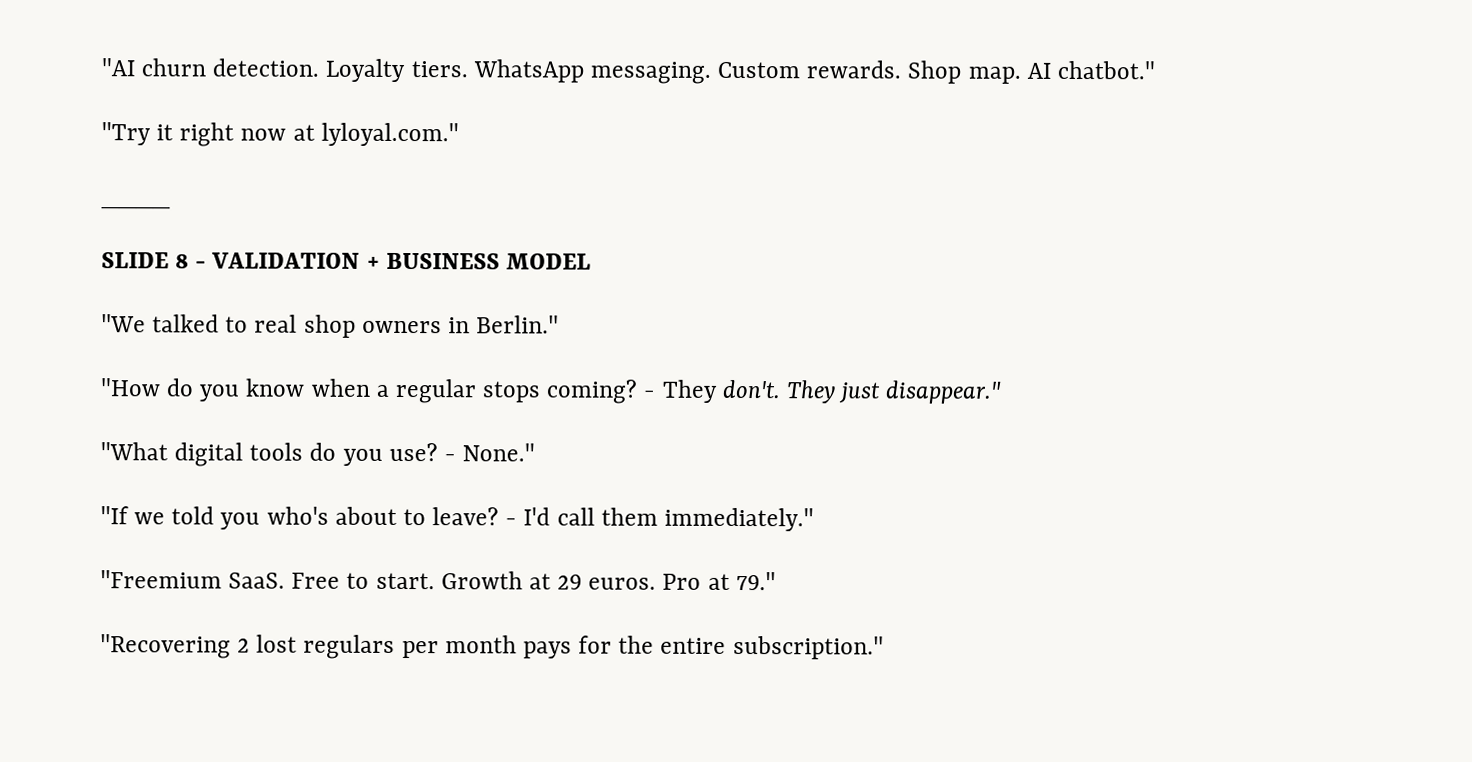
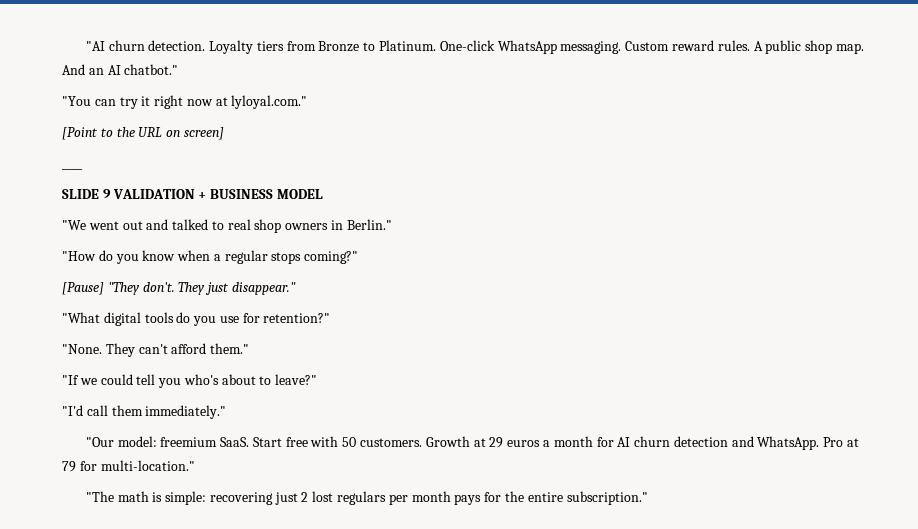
- Loyalty tiers. WhatsApp messaging. Custom rewards. Shop map. AI chatbot."
+ Loyalty tiers from Bronze to Platinum. One-click WhatsApp messaging. Custom reward rules. A public shop map. And an AI chatbot."
- "Try it right now at lyloyal.com."
+ "You can try it right now at lyloyal.com."
+ [Point to the URL on screen]
- SLIDE 8 - VALIDATION + BUSINESS MODEL
+ SLIDE 9 VALIDATION + BUSINESS MODEL
- "We talked to real shop owners in Berlin."
+ "We went out and talked to real shop owners in Berlin."
- "How do you know when a regular stops coming? - They don't.
+ "How do you know when a regular stops coming?"
+ [Pause] "They don't.
- "What digital tools do you use? - None."
+ "What digital tools do you use for retention?"
+ "None. They can't afford them."
- "If we told you who's about to leave? - I'd call them immediately."
+ "If we could tell you who's about to leave?"
+ "I'd call them immediately."
- "Freemium SaaS. Free to start. Growth at 29 euros. Pro at 79."
- "Recovering 2 lost regulars per month pays for the entire subscription."
+ "Our model: freemium SaaS. Start free with 50 customers. Growth at 29 euros a month for AI churn detection and WhatsApp. Pro at 79 for multi-location."
+ "The math is simple: recovering just 2 lost regulars per month pays for the entire subscription."

